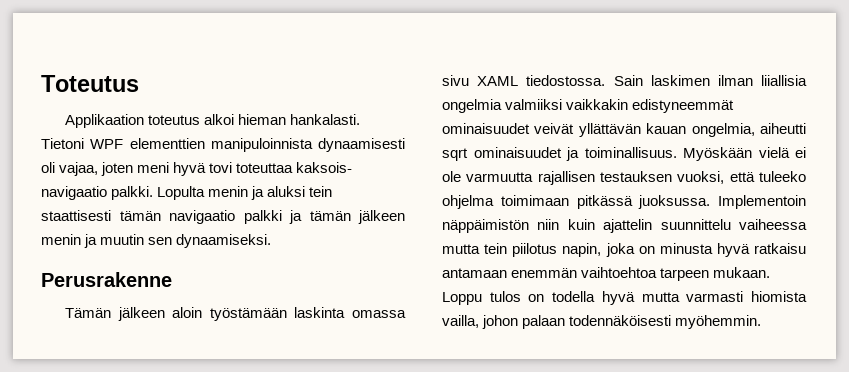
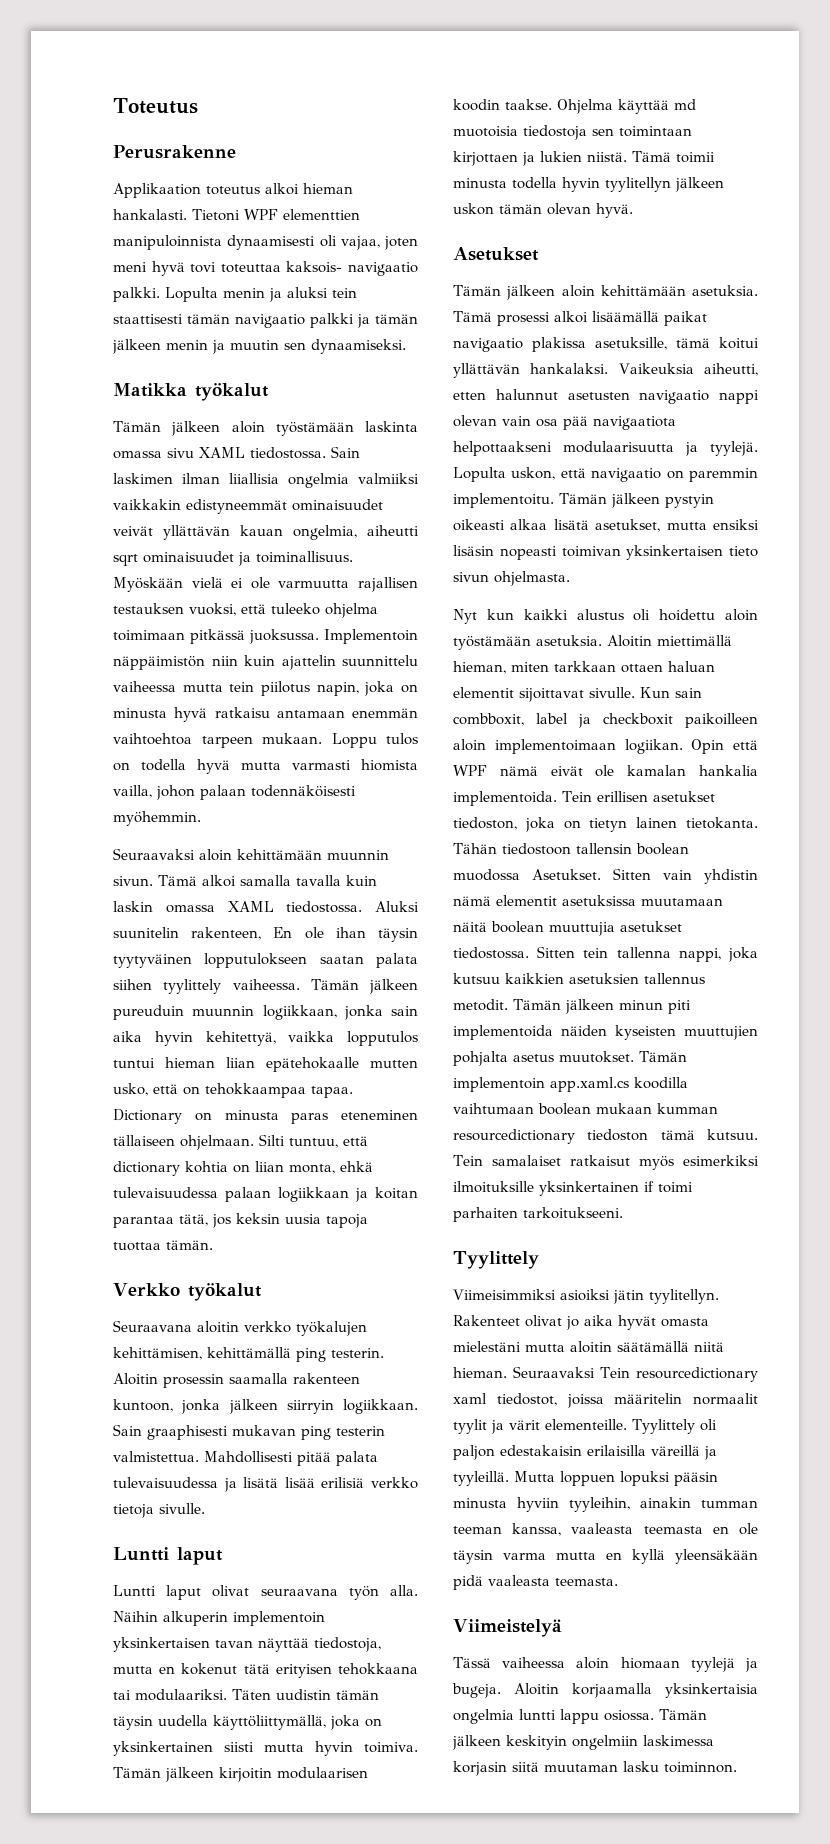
+ Perusrakenne
- Perusrakenne
+ Matikka työkalut
+ Seuraavaksi aloin kehittämään muunnin sivun. Tämä alkoi samalla tavalla kuin laskin omassa XAML tiedostossa. Aluksi suunitelin rakenteen, En ole ihan täysin tyytyväinen lopputulokseen saatan palata siihen tyylittely vaiheessa. Tämän jälkeen pureuduin muunnin logiikkaan, jonka sain aika hyvin kehitettyä, vaikka lopputulos tuntui hieman liian epätehokaalle mutten usko, että on tehokkaampaa tapaa. Dictionary on minusta paras eteneminen tällaiseen ohjelmaan. Silti tuntuu, että dictionary kohtia on liian monta, ehkä tulevaisuudessa palaan logiikkaan ja koitan parantaa tätä, jos keksin uusia tapoja tuottaa tämän.
+ Verkko työkalut
+ Seuraavana aloitin verkko työkalujen kehittämisen, kehittämällä ping testerin. Aloitin prosessin saamalla rakenteen kuntoon, jonka jälkeen siirryin logiikkaan. Sain graaphisesti mukavan ping testerin valmistettua. Mahdollisesti pitää palata tulevaisuudessa ja lisätä lisää erilisiä verkko tietoja sivulle.
+ Luntti laput
+ Luntti laput olivat seuraavana työn alla. Näihin alkuperin implementoin yksinkertaisen tavan näyttää tiedostoja, mutta en kokenut tätä erityisen tehokkaana tai modulaariksi. Täten uudistin tämän täysin uudella käyttöliittymällä, joka on yksinkertainen siisti mutta hyvin toimiva. Tämän jälkeen kirjoitin modulaarisen koodin taakse. Ohjelma käyttää md muotoisia tiedostoja sen toimintaan kirjottaen ja lukien niistä. Tämä toimii minusta todella hyvin tyylitellyn jälkeen uskon tämän olevan hyvä.
+ Asetukset
+ Tämän jälkeen aloin kehittämään asetuksia. Tämä prosessi alkoi lisäämällä paikat navigaatio plakissa asetuksille, tämä koitui yllättävän hankalaksi. Vaikeuksia aiheutti, etten halunnut asetusten navigaatio nappi olevan vain osa pää navigaatiota helpottaakseni modulaarisuutta ja tyylejä. Lopulta uskon, että navigaatio on paremmin implementoitu. Tämän jälkeen pystyin oikeasti alkaa lisätä asetukset, mutta ensiksi lisäsin nopeasti toimivan yksinkertaisen tieto sivun ohjelmasta.
+ Nyt kun kaikki alustus oli hoidettu aloin työstämään asetuksia. Aloitin miettimällä hieman, miten tarkkaan ottaen haluan elementit sijoittavat sivulle. Kun sain combboxit, label ja checkboxit paikoilleen aloin implementoimaan logiikan. Opin että WPF nämä eivät ole kamalan hankalia implementoida. Tein erillisen asetukset tiedoston, joka on tietyn lainen tietokanta. Tähän tiedostoon tallensin boolean muodossa Asetukset. Sitten vain yhdistin nämä elementit asetuksissa muutamaan näitä boolean muuttujia asetukset tiedostossa. Sitten tein tallenna nappi, joka kutsuu kaikkien asetuksien tallennus metodit. Tämän jälkeen minun piti implementoida näiden kyseisten muuttujien pohjalta asetus muutokset. Tämän implementoin app.xaml.cs koodilla vaihtumaan boolean mukaan kumman resourcedictionary tiedoston tämä kutsuu. Tein samalaiset ratkaisut myös esimerkiksi ilmoituksille yksinkertainen if toimi parhaiten tarkoitukseeni.
+ Tyylittely
+ Viimeisimmiksi asioiksi jätin tyylitellyn. Rakenteet olivat jo aika hyvät omasta mielestäni mutta aloitin säätämällä niitä hieman. Seuraavaksi Tein resourcedictionary xaml tiedostot, joissa määritelin normaalit tyylit ja värit elementeille. Tyylittely oli paljon edestakaisin erilaisilla väreillä ja tyyleillä. Mutta loppuen lopuksi pääsin minusta hyviin tyyleihin, ainakin tumman teeman kanssa, vaaleasta teemasta en ole täysin varma mutta en kyllä yleensäkään pidä vaaleasta teemasta.
+ Viimeistelyä
+ Tässä vaiheessa aloin hiomaan tyylejä ja bugeja. Aloitin korjaamalla yksinkertaisia ongelmia luntti lappu osiossa. Tämän jälkeen keskityin ongelmiin laskimessa korjasin siitä muutaman lasku toiminnon.

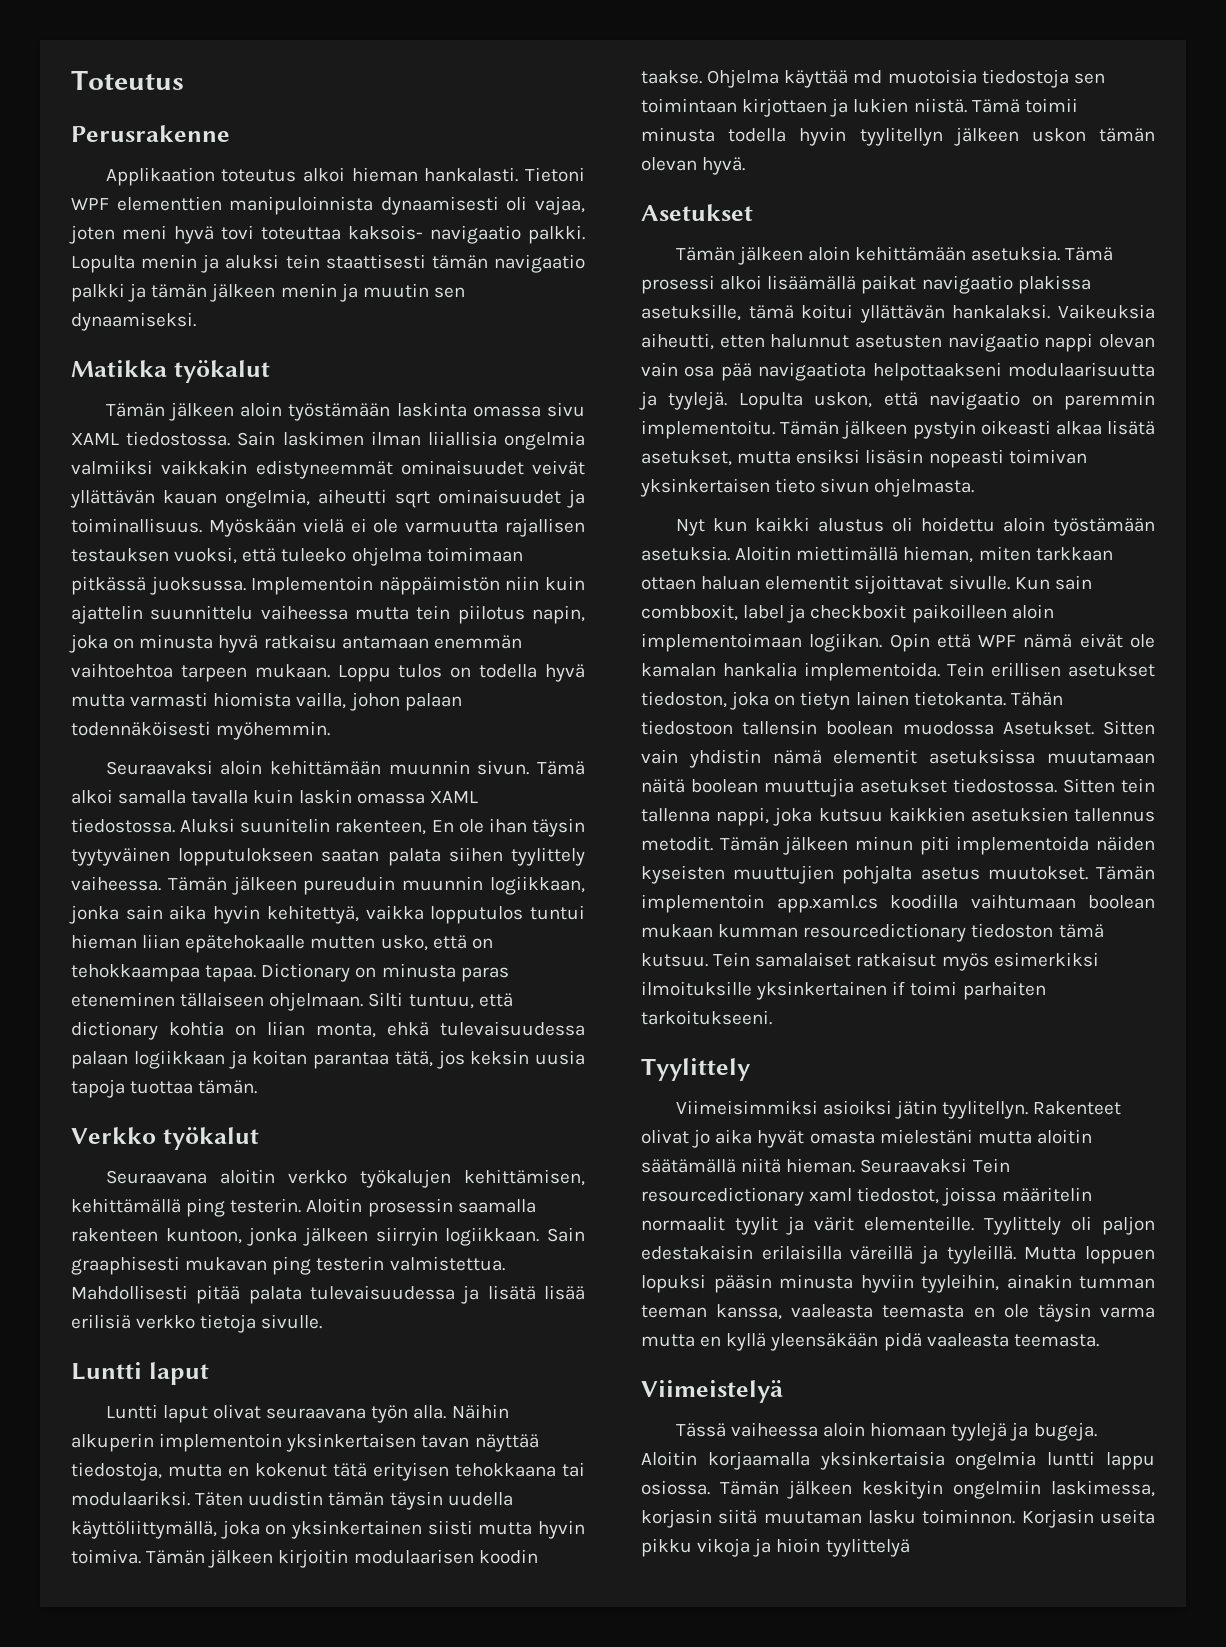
- Tämän jälkeen keskityin ongelmiin laskimessa korjasin siitä muutaman lasku toiminnon.
+ Tämän jälkeen keskityin ongelmiin laskimessa, korjasin siitä muutaman lasku toiminnon.
+ Korjasin useita pikku vikoja ja hioin tyylittelyä

